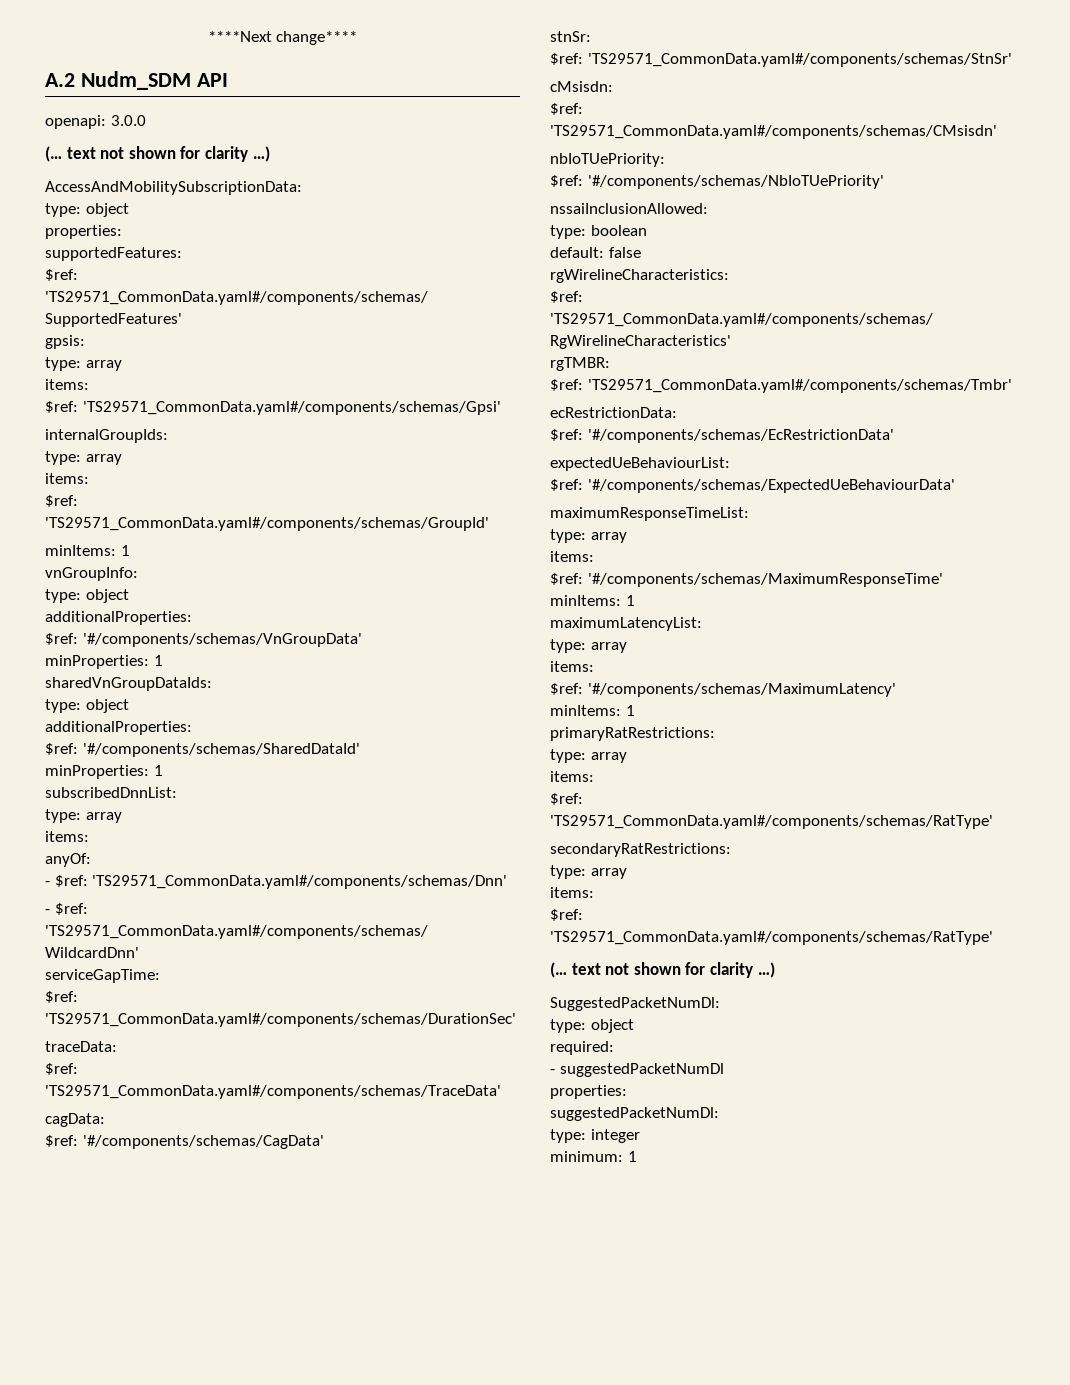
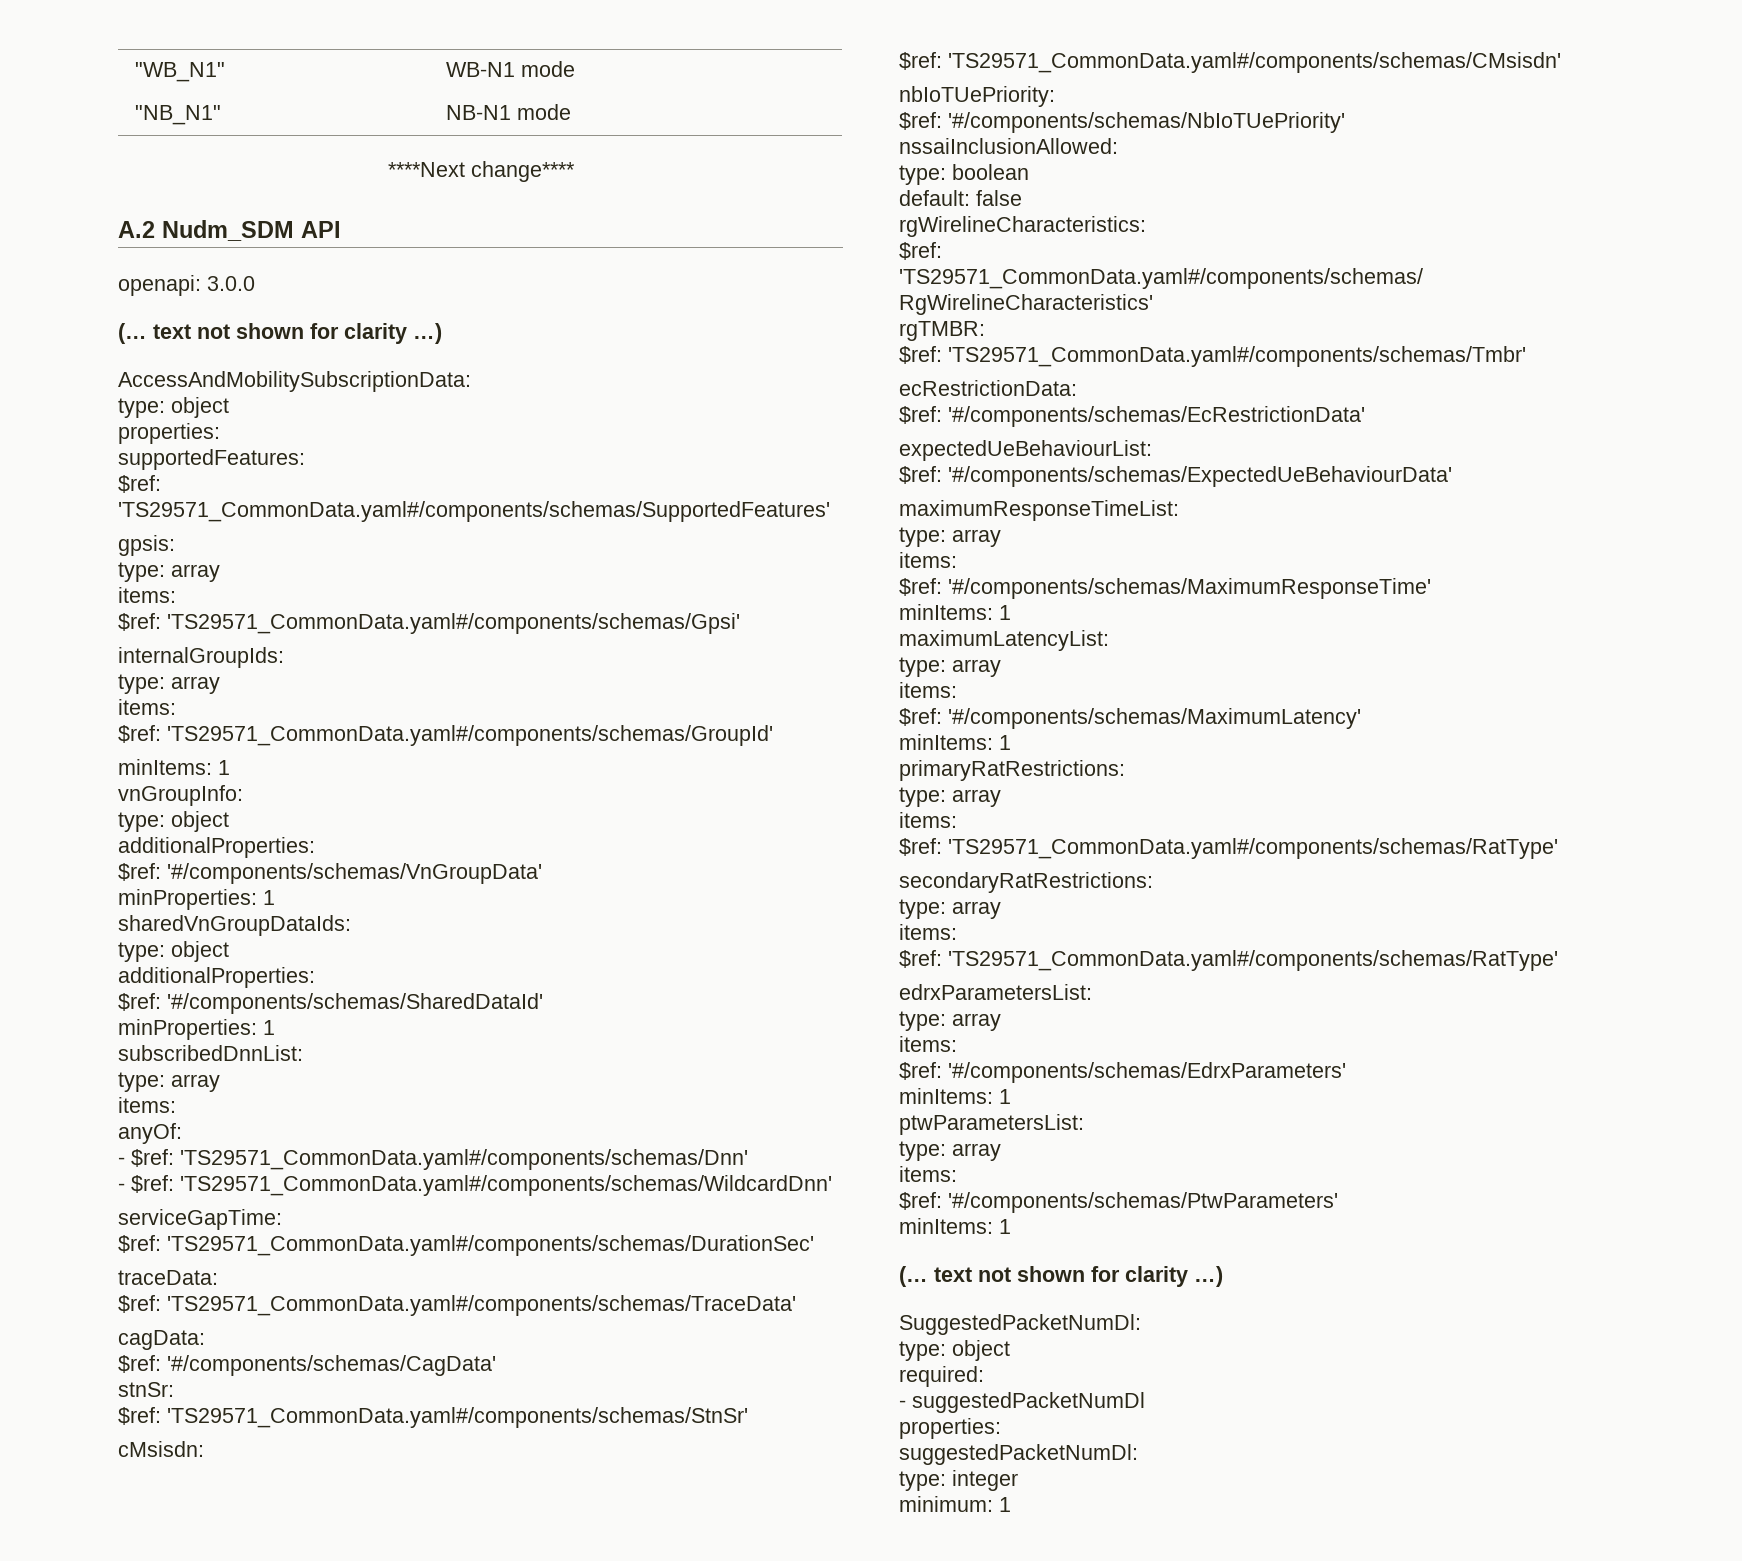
+ "WB_N1" | WB-N1 mode
+ "NB_N1" | NB-N1 mode
+ edrxParametersList:
+ type: array
+ items:
+ $ref: '#/components/schemas/EdrxParameters'
+ minItems: 1
+ ptwParametersList:
+ type: array
+ items:
+ $ref: '#/components/schemas/PtwParameters'
+ minItems: 1

